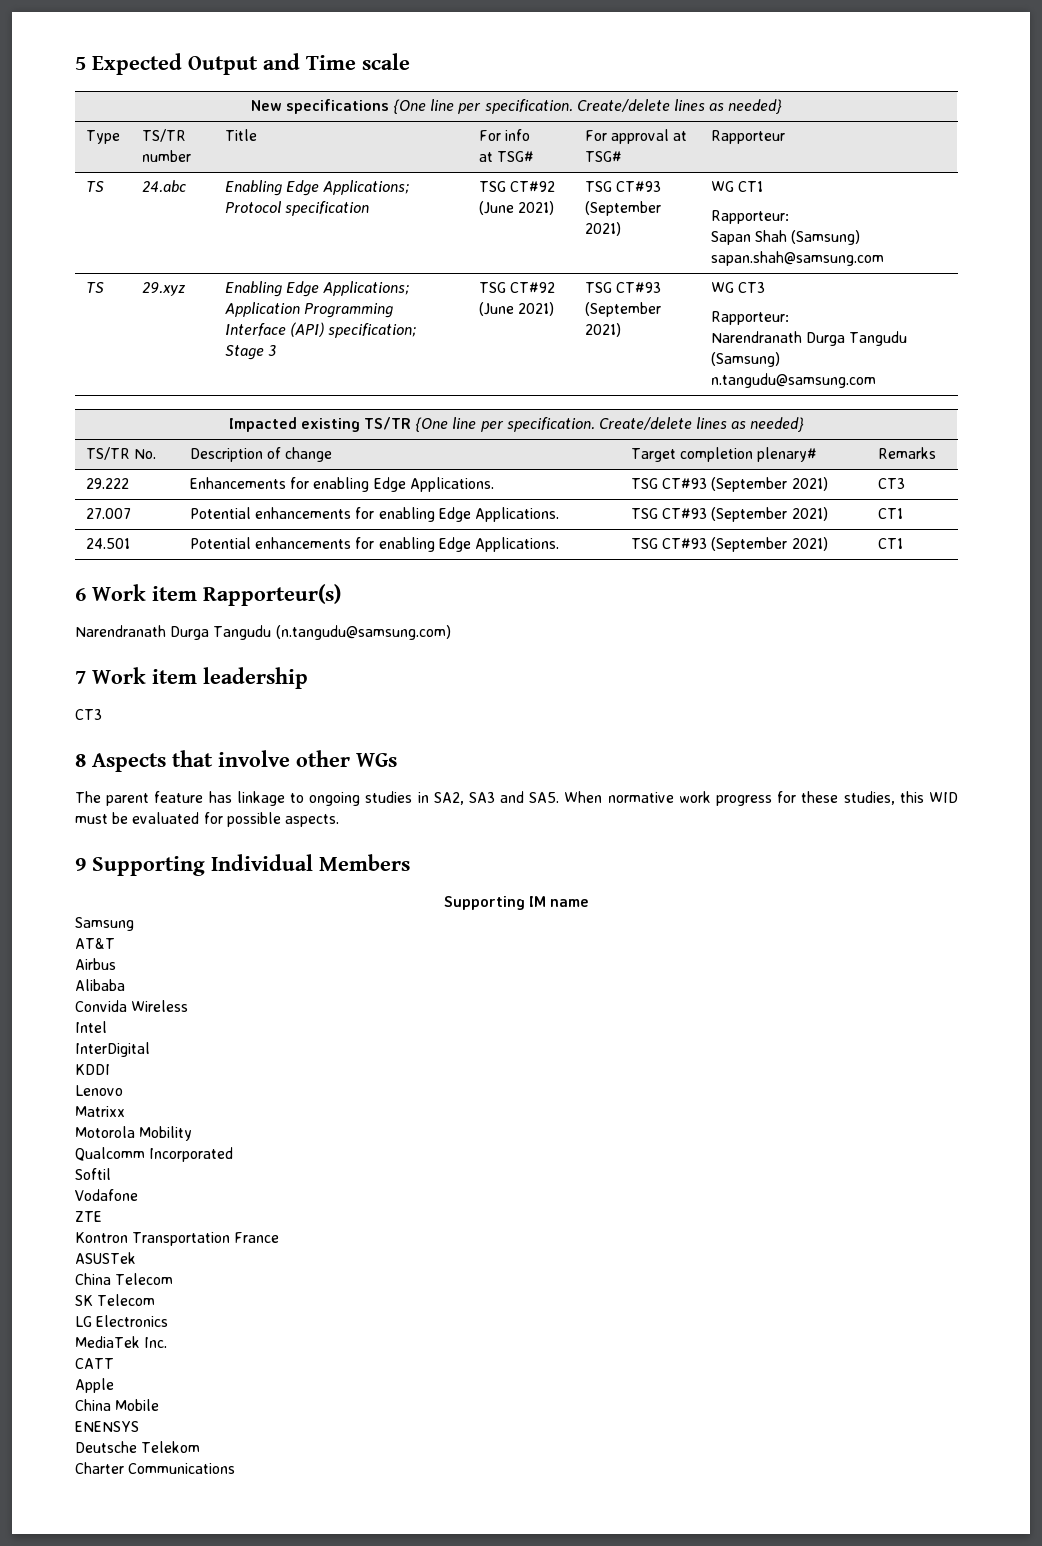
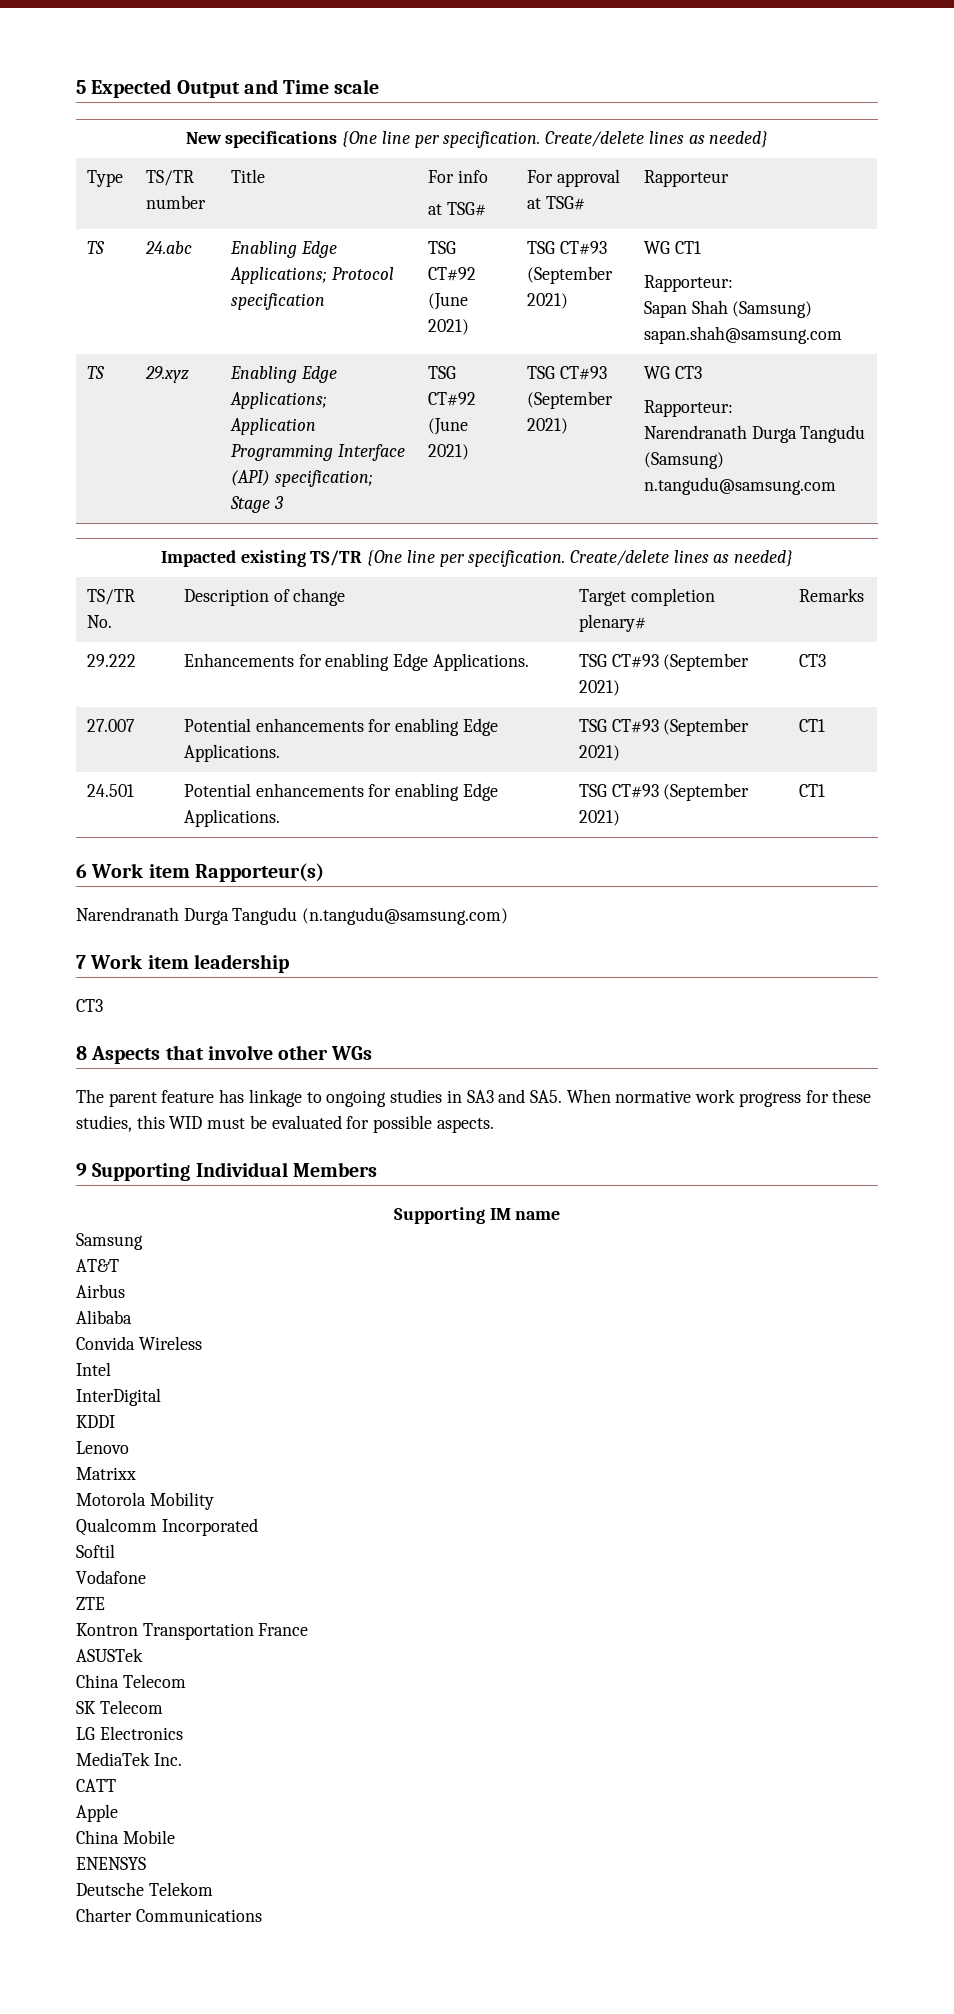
- The parent feature has linkage to ongoing studies in SA2, SA3 and SA5. When normative work progress for these studies, this WID must be evaluated for possible aspects.
+ The parent feature has linkage to ongoing studies in SA3 and SA5. When normative work progress for these studies, this WID must be evaluated for possible aspects.

